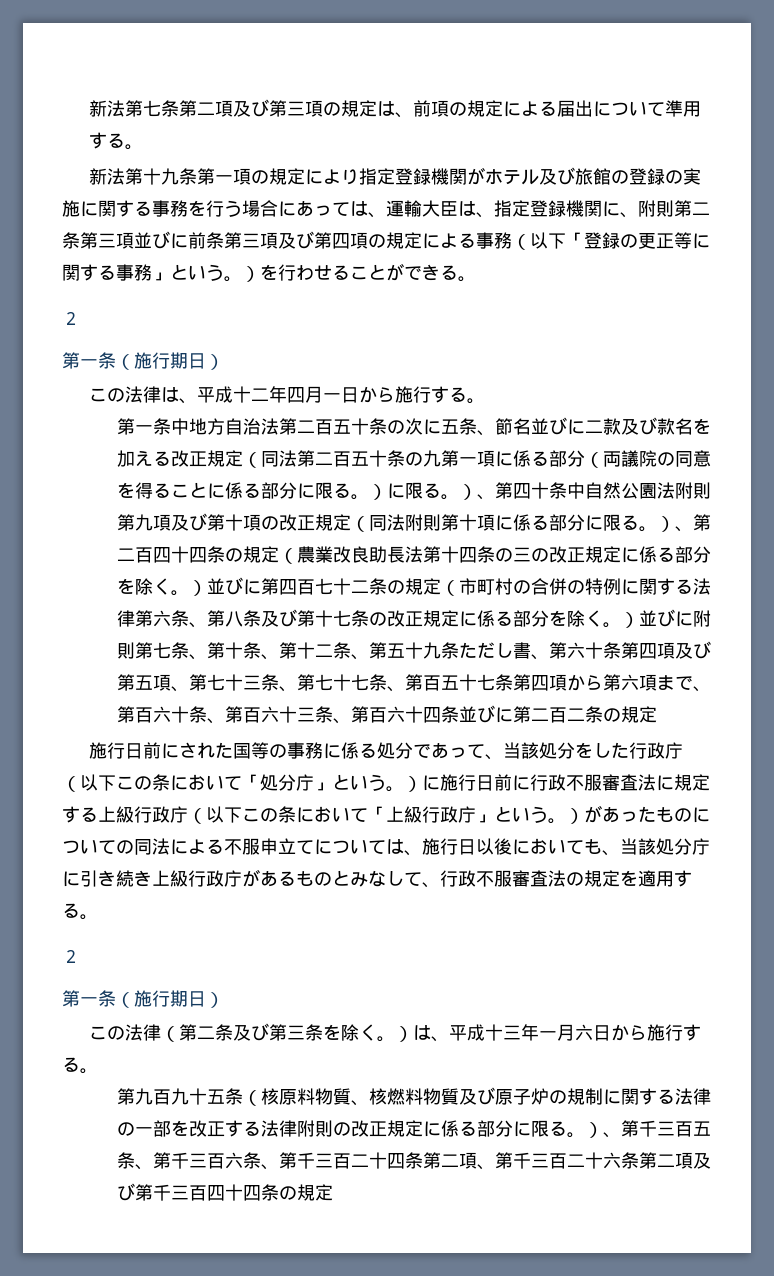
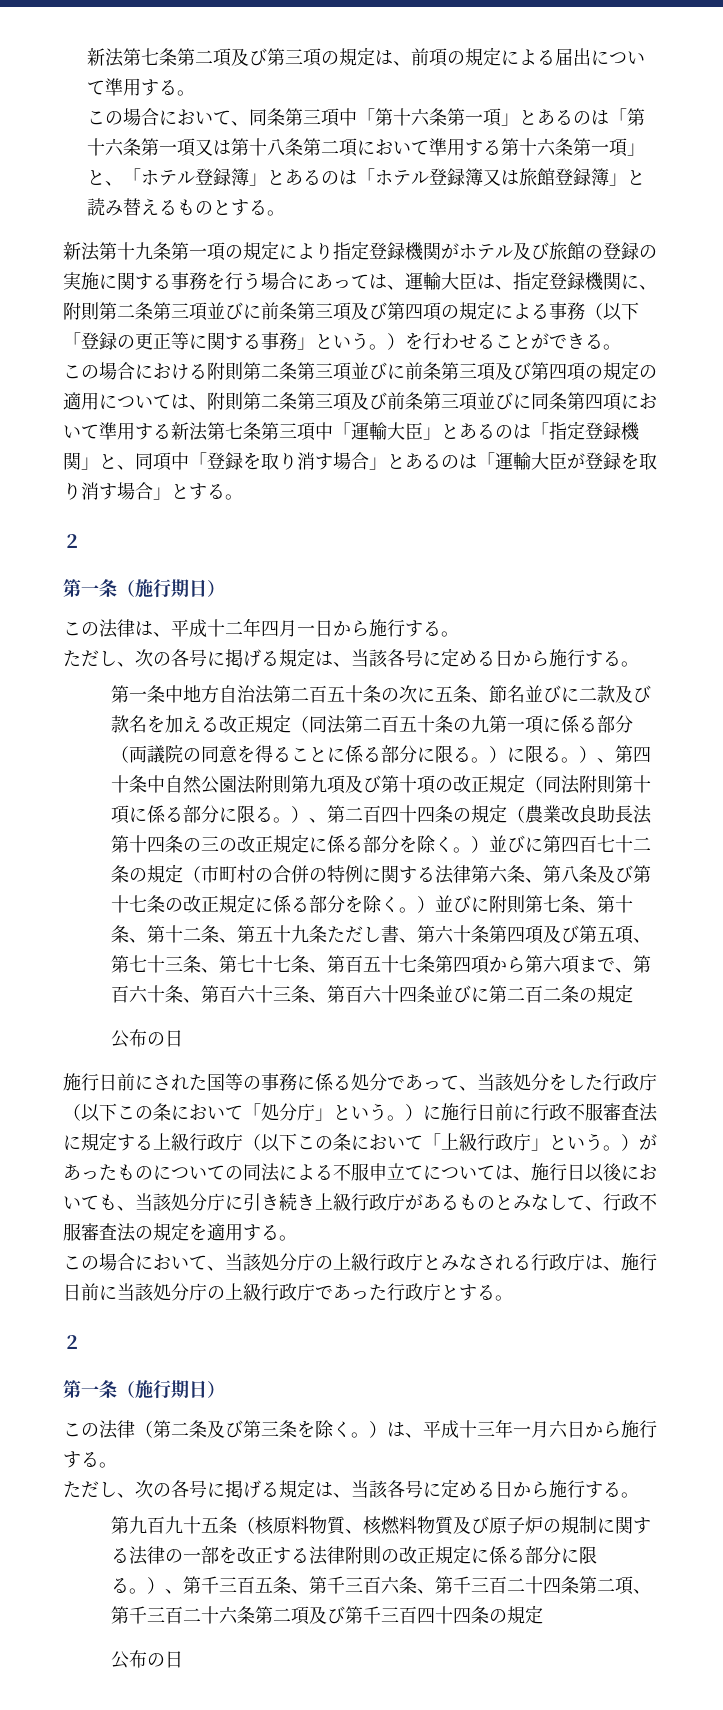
+ この場合において、同条第三項中「第十六条第一項」とあるのは「第十六条第一項又は第十八条第二項において準用する第十六条第一項」と、「ホテル登録簿」とあるのは「ホテル登録簿又は旅館登録簿」と読み替えるものとする。
+ この場合における附則第二条第三項並びに前条第三項及び第四項の規定の適用については、附則第二条第三項及び前条第三項並びに同条第四項において準用する新法第七条第三項中「運輸大臣」とあるのは「指定登録機関」と、同項中「登録を取り消す場合」とあるのは「運輸大臣が登録を取り消す場合」とする。
  この法律は、平成十二年四月一日から施行する。
+ ただし、次の各号に掲げる規定は、当該各号に定める日から施行する。
  第一条中地方自治法第二百五十条の次に五条、節名並びに二款及び款名を加える改正規定（同法第二百五十条の九第一項に係る部分（両議院の同意を得ることに係る部分に限る。）に限る。）、第四十条中自然公園法附則第九項及び第十項の改正規定（同法附則第十項に係る部分に限る。）、第二百四十四条の規定（農業改良助長法第十四条の三の改正規定に係る部分を除く。）並びに第四百七十二条の規定（市町村の合併の特例に関する法律第六条、第八条及び第十七条の改正規定に係る部分を除く。）並びに附則第七条、第十条、第十二条、第五十九条ただし書、第六十条第四項及び第五項、第七十三条、第七十七条、第百五十七条第四項から第六項まで、第百六十条、第百六十三条、第百六十四条並びに第二百二条の規定
+ 公布の日
+ この場合において、当該処分庁の上級行政庁とみなされる行政庁は、施行日前に当該処分庁の上級行政庁であった行政庁とする。
  この法律（第二条及び第三条を除く。）は、平成十三年一月六日から施行する。
+ ただし、次の各号に掲げる規定は、当該各号に定める日から施行する。
  第九百九十五条（核原料物質、核燃料物質及び原子炉の規制に関する法律の一部を改正する法律附則の改正規定に係る部分に限る。）、第千三百五条、第千三百六条、第千三百二十四条第二項、第千三百二十六条第二項及び第千三百四十四条の規定
+ 公布の日

